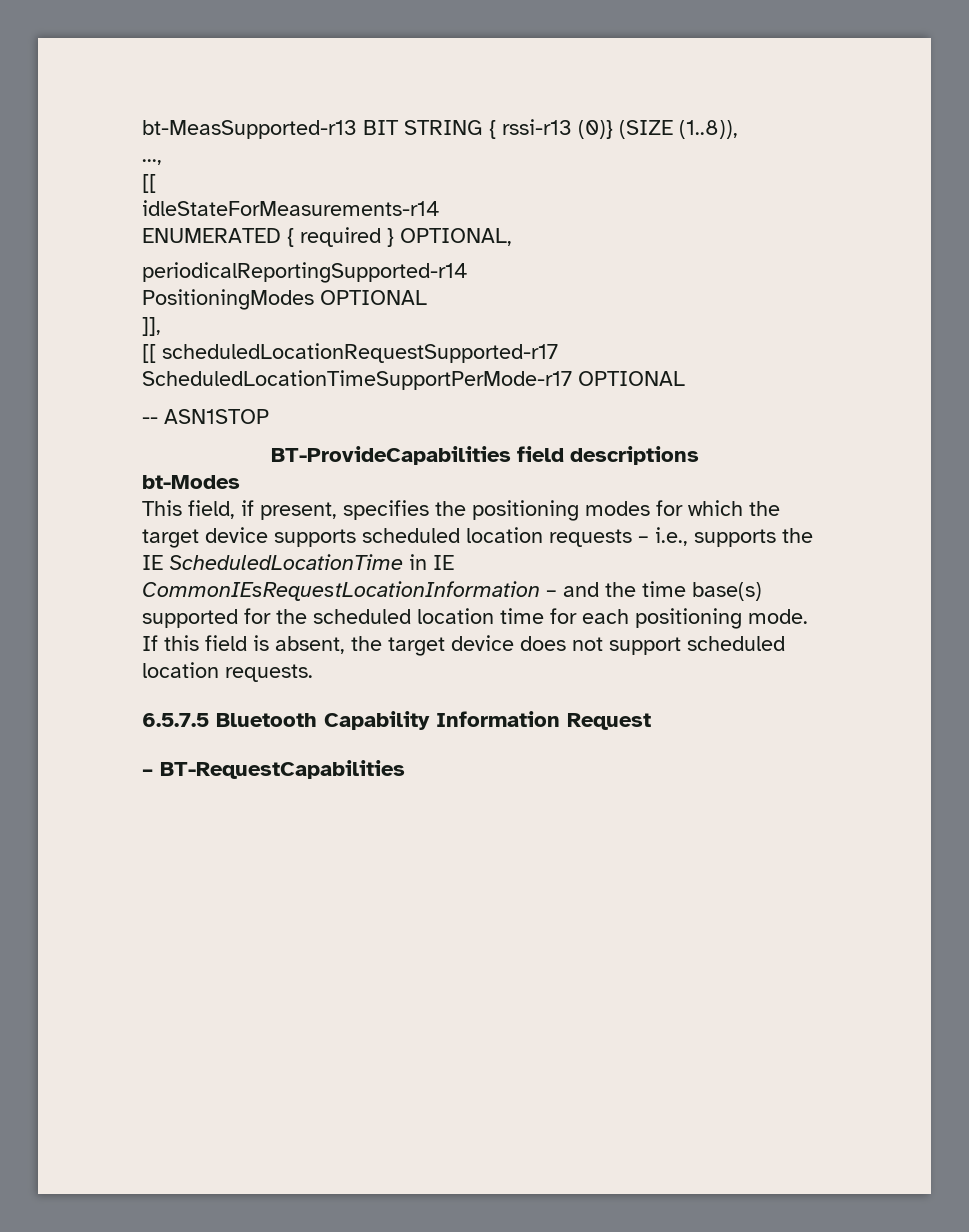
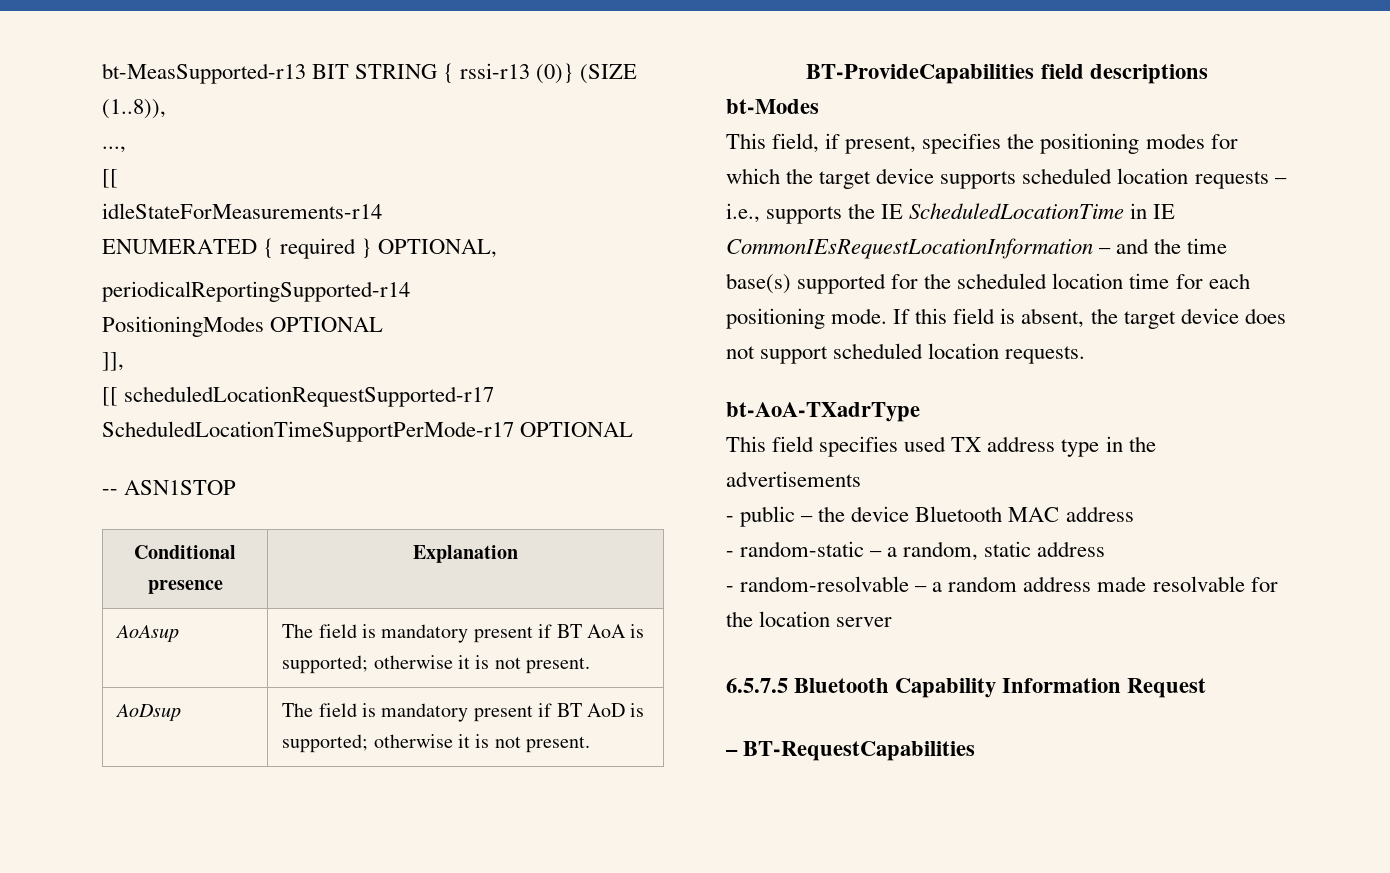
+ Conditional presence | Explanation
+ AoAsup | The field is mandatory present if BT AoA is supported; otherwise it is not present.
+ AoDsup | The field is mandatory present if BT AoD is supported; otherwise it is not present.
+ bt-AoA-TXadrType
+ This field specifies used TX address type in the advertisements
+ - public – the device Bluetooth MAC address
+ - random-static – a random, static address
+ - random-resolvable – a random address made resolvable for the location server

